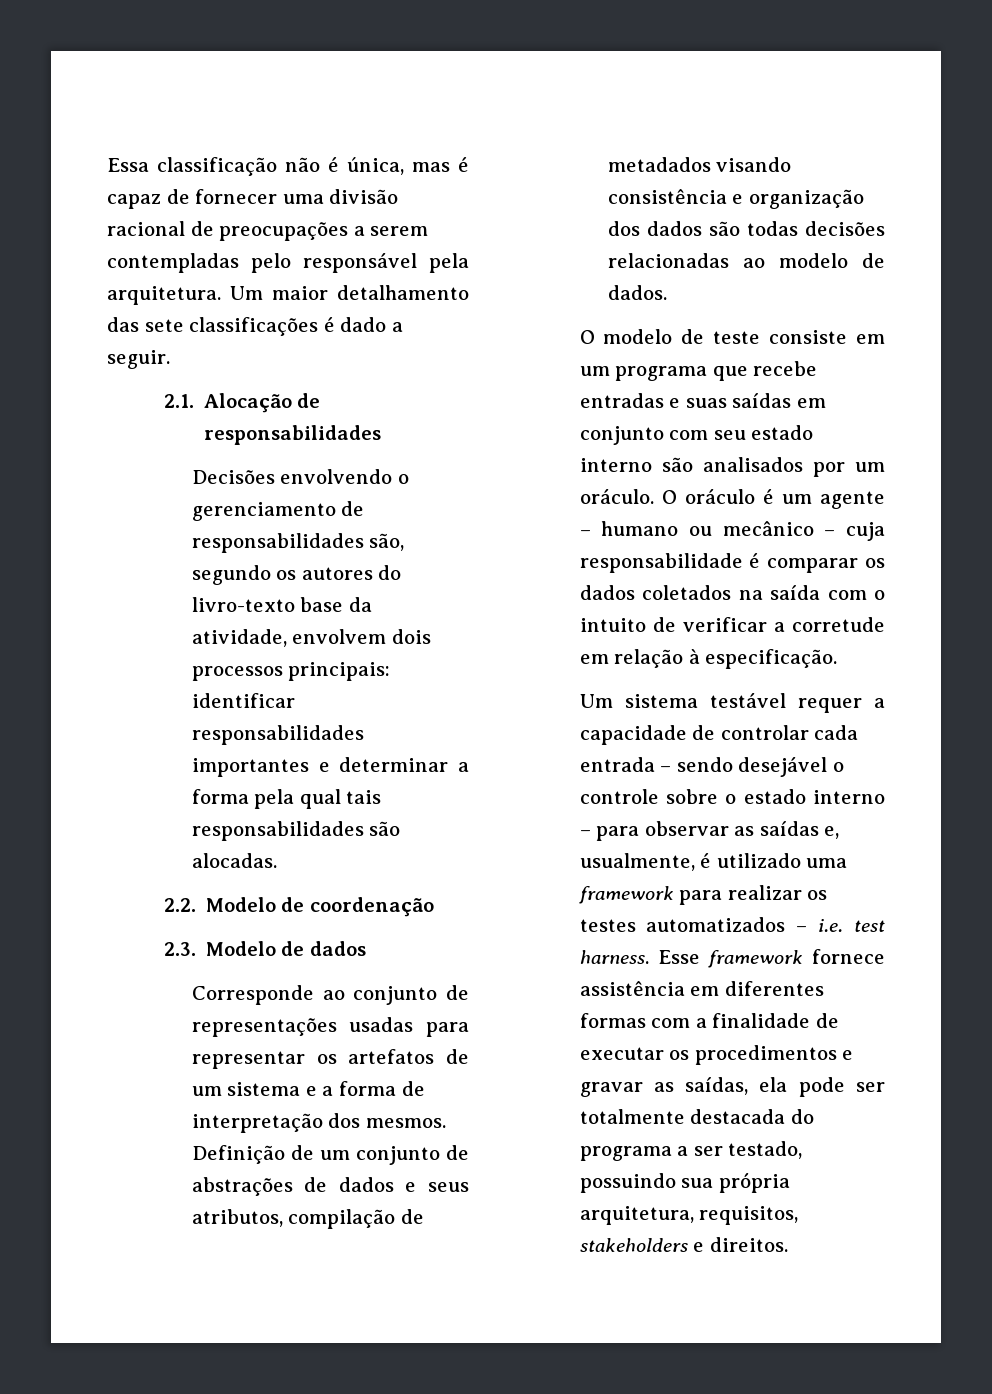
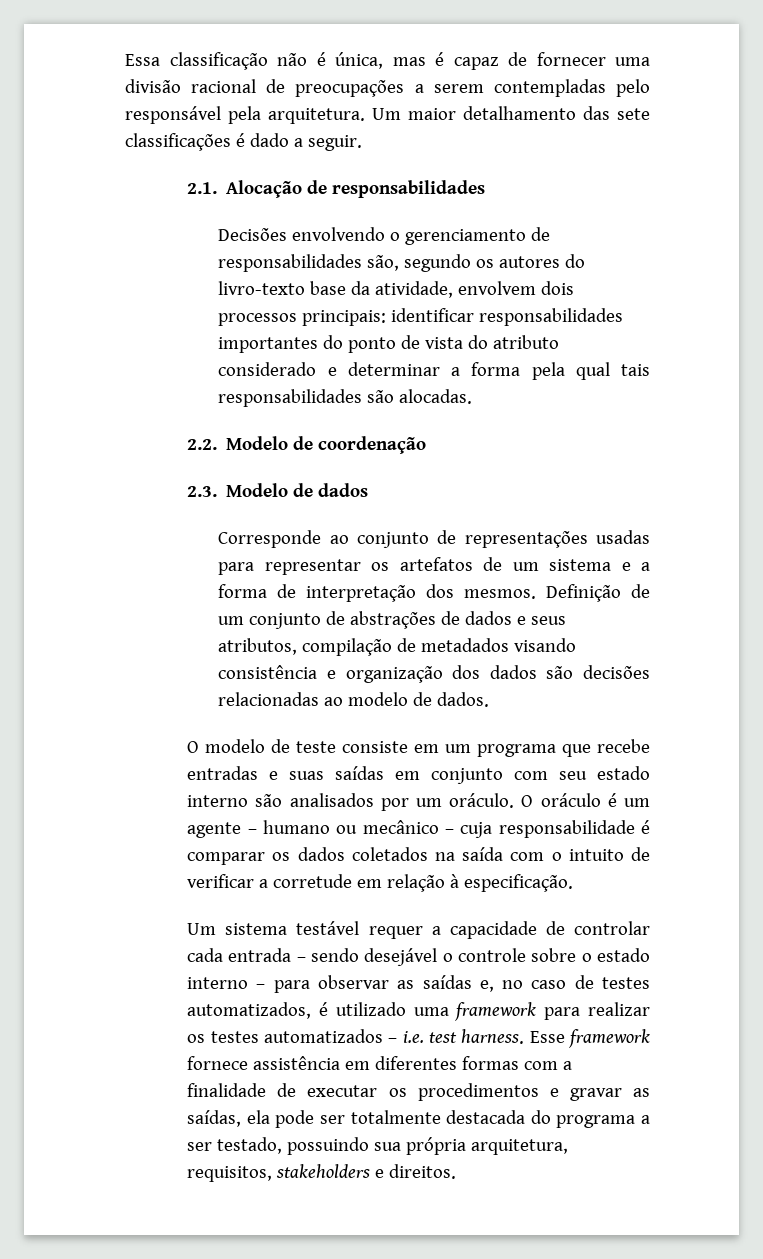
- Decisões envolvendo o gerenciamento de responsabilidades são, segundo os autores do livro-texto base da atividade, envolvem dois processos principais: identificar responsabilidades importantes e determinar a forma pela qual tais responsabilidades são alocadas.
+ Decisões envolvendo o gerenciamento de responsabilidades são, segundo os autores do livro-texto base da atividade, envolvem dois processos principais: identificar responsabilidades importantes do ponto de vista do atributo considerado e determinar a forma pela qual tais responsabilidades são alocadas.
- Definição de um conjunto de abstrações de dados e seus atributos, compilação de metadados visando consistência e organização dos dados são todas decisões relacionadas ao modelo de dados.
+ Definição de um conjunto de abstrações de dados e seus atributos, compilação de metadados visando consistência e organização dos dados são decisões relacionadas ao modelo de dados.
- Um sistema testável requer a capacidade de controlar cada entrada – sendo desejável o controle sobre o estado interno – para observar as saídas e, usualmente, é utilizado uma framework para realizar os testes automatizados – i.e. test harness.
+ Um sistema testável requer a capacidade de controlar cada entrada – sendo desejável o controle sobre o estado interno – para observar as saídas e, no caso de testes automatizados, é utilizado uma framework para realizar os testes automatizados – i.e. test harness.

